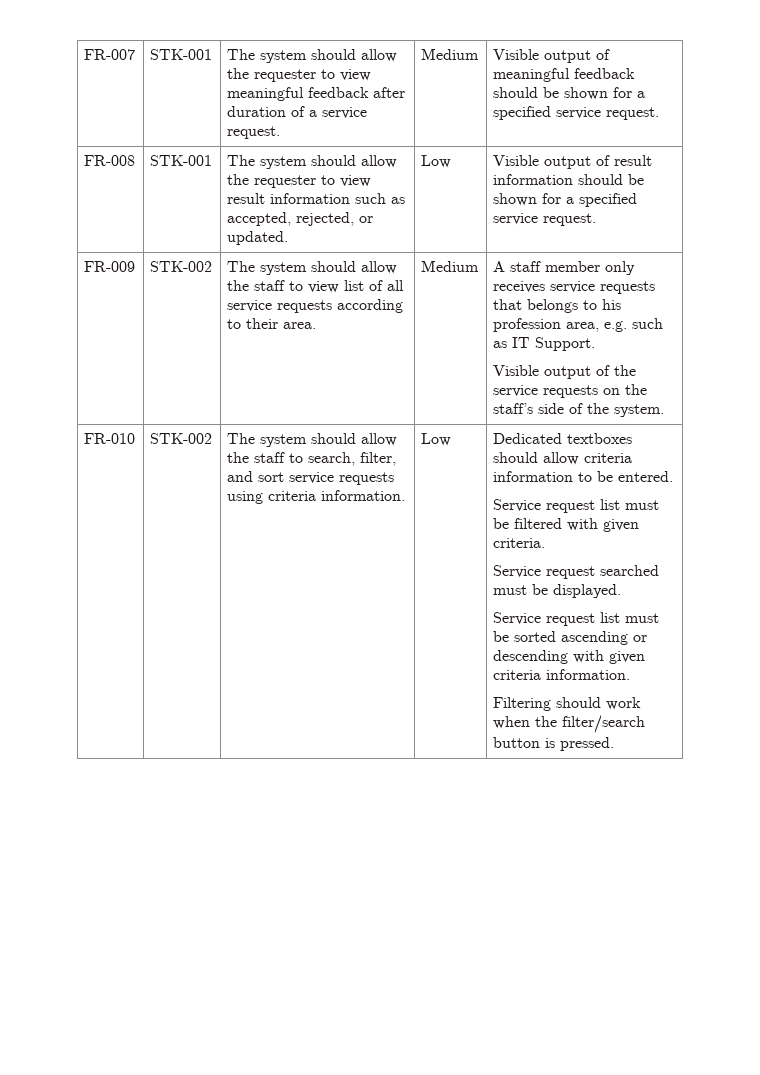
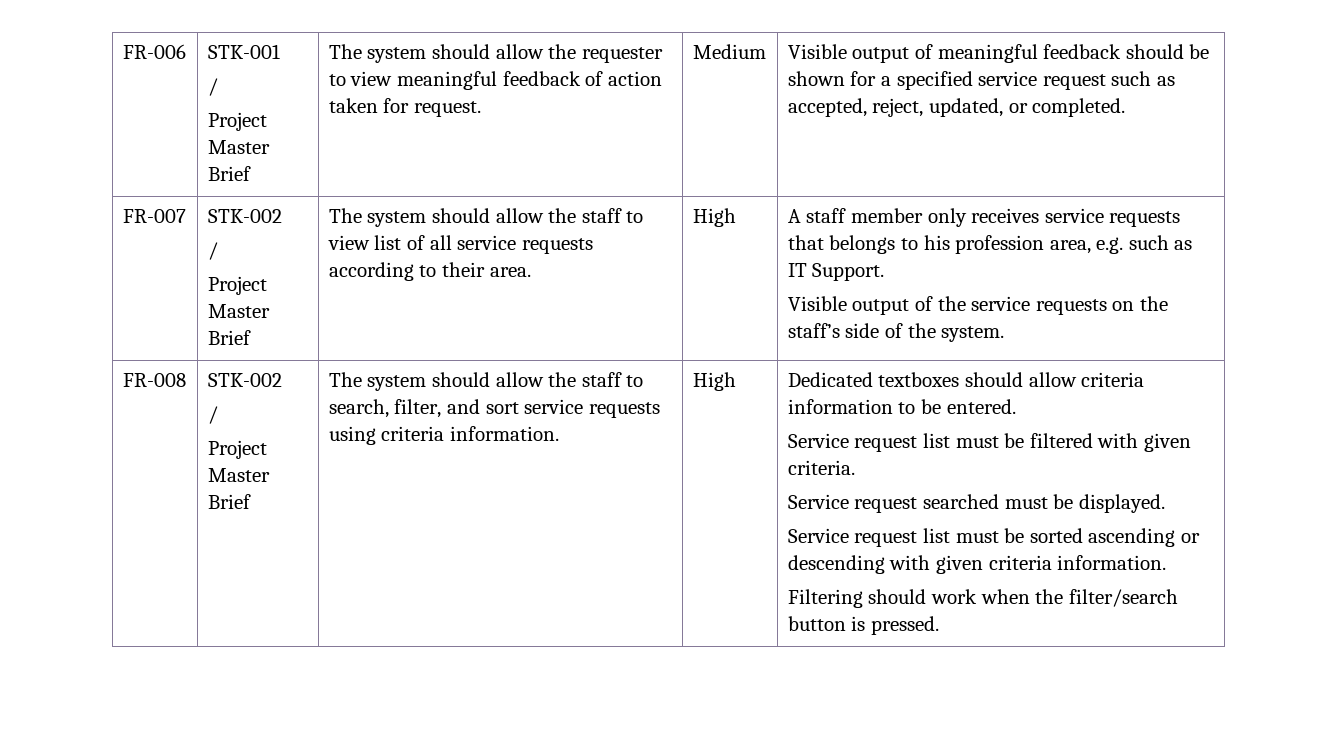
- FR-007 | STK-001
+ FR-006 | STK-001
+ /
+ Project Master Brief
- The system should allow the requester to view meaningful feedback after duration of a service request.
+ The system should allow the requester to view meaningful feedback of action taken for request.
- Visible output of meaningful feedback should be shown for a specified service request.
- FR-008 | STK-001 | The system should allow the requester to view result information such as accepted, rejected, or updated. | Low | Visible output of result information should be shown for a specified service request.
- FR-009 | STK-002
+ Visible output of meaningful feedback should be shown for a specified service request such as accepted, reject, updated, or completed.
+ FR-007 | STK-002
+ /
+ Project Master Brief
- The system should allow the staff to view list of all service requests according to their area. | Medium
+ The system should allow the staff to view list of all service requests according to their area. | High
- FR-010 | STK-002
+ FR-008 | STK-002
+ /
+ Project Master Brief
- The system should allow the staff to search, filter, and sort service requests using criteria information. | Low
+ The system should allow the staff to search, filter, and sort service requests using criteria information. | High

